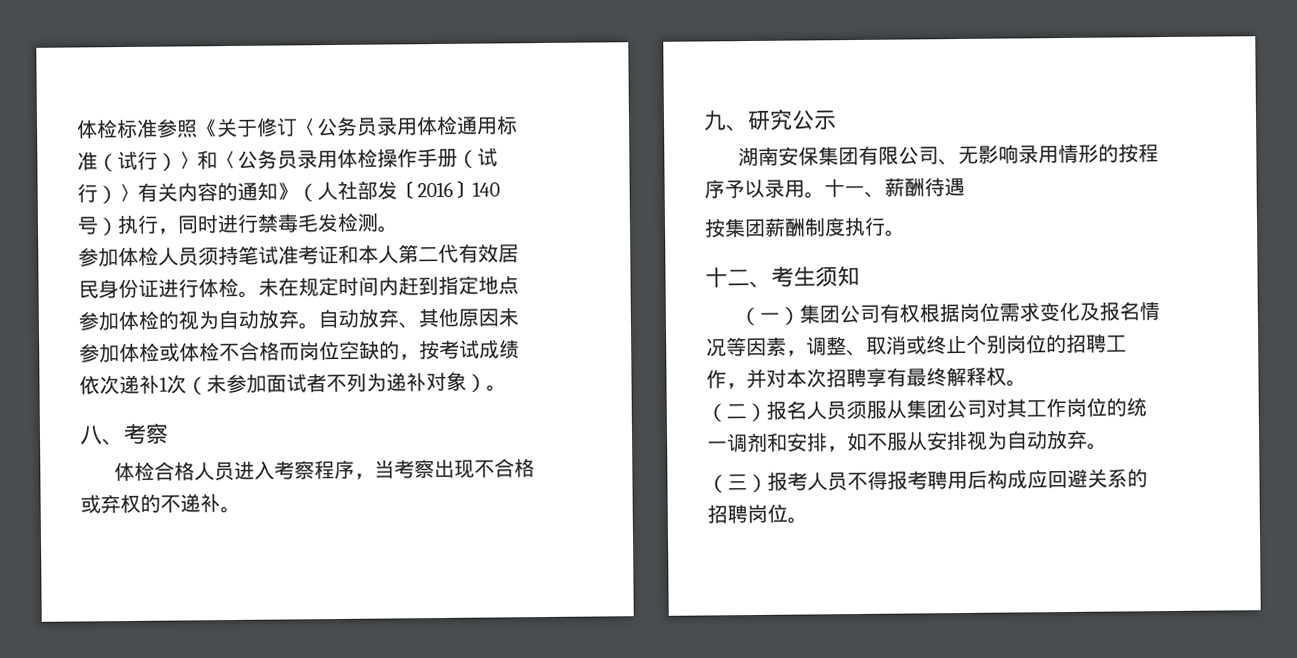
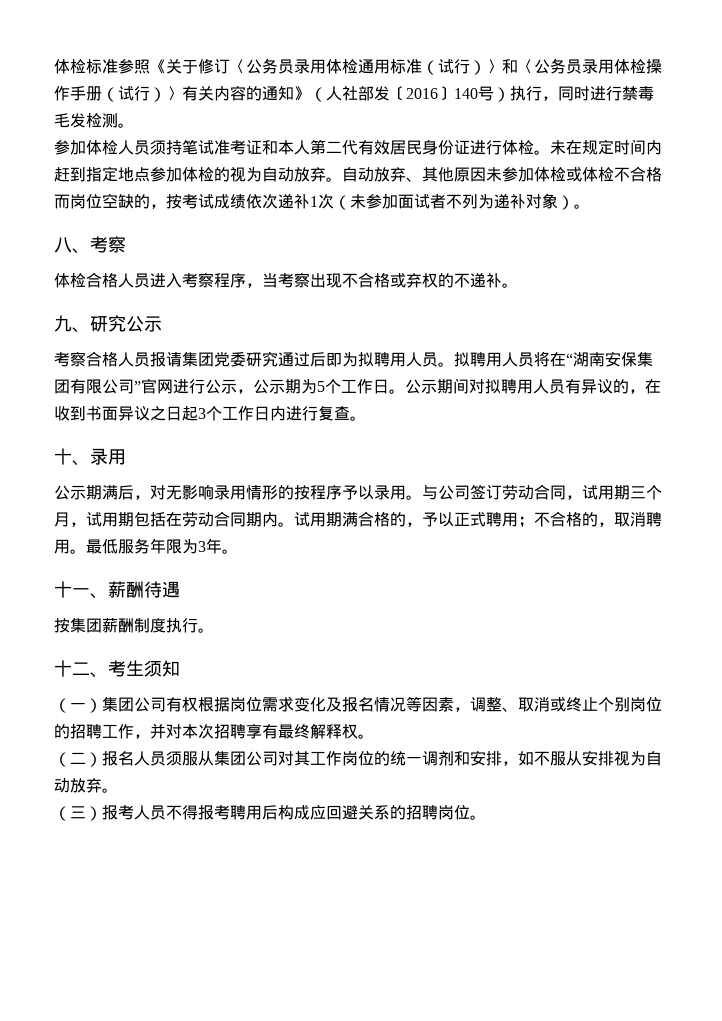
- 湖南安保集团有限公司、无影响录用情形的按程序予以录用。十一、薪酬待遇
+ 考察合格人员报请集团党委研究通过后即为拟聘用人员。拟聘用人员将在“湖南安保集团有限公司”官网进行公示，公示期为5个工作日。公示期间对拟聘用人员有异议的，在收到书面异议之日起3个工作日内进行复查。
+ 十、录用
+ 公示期满后，对无影响录用情形的按程序予以录用。与公司签订劳动合同，试用期三个月，试用期包括在劳动合同期内。试用期满合格的，予以正式聘用；不合格的，取消聘用。最低服务年限为3年。
+ 十一、薪酬待遇

